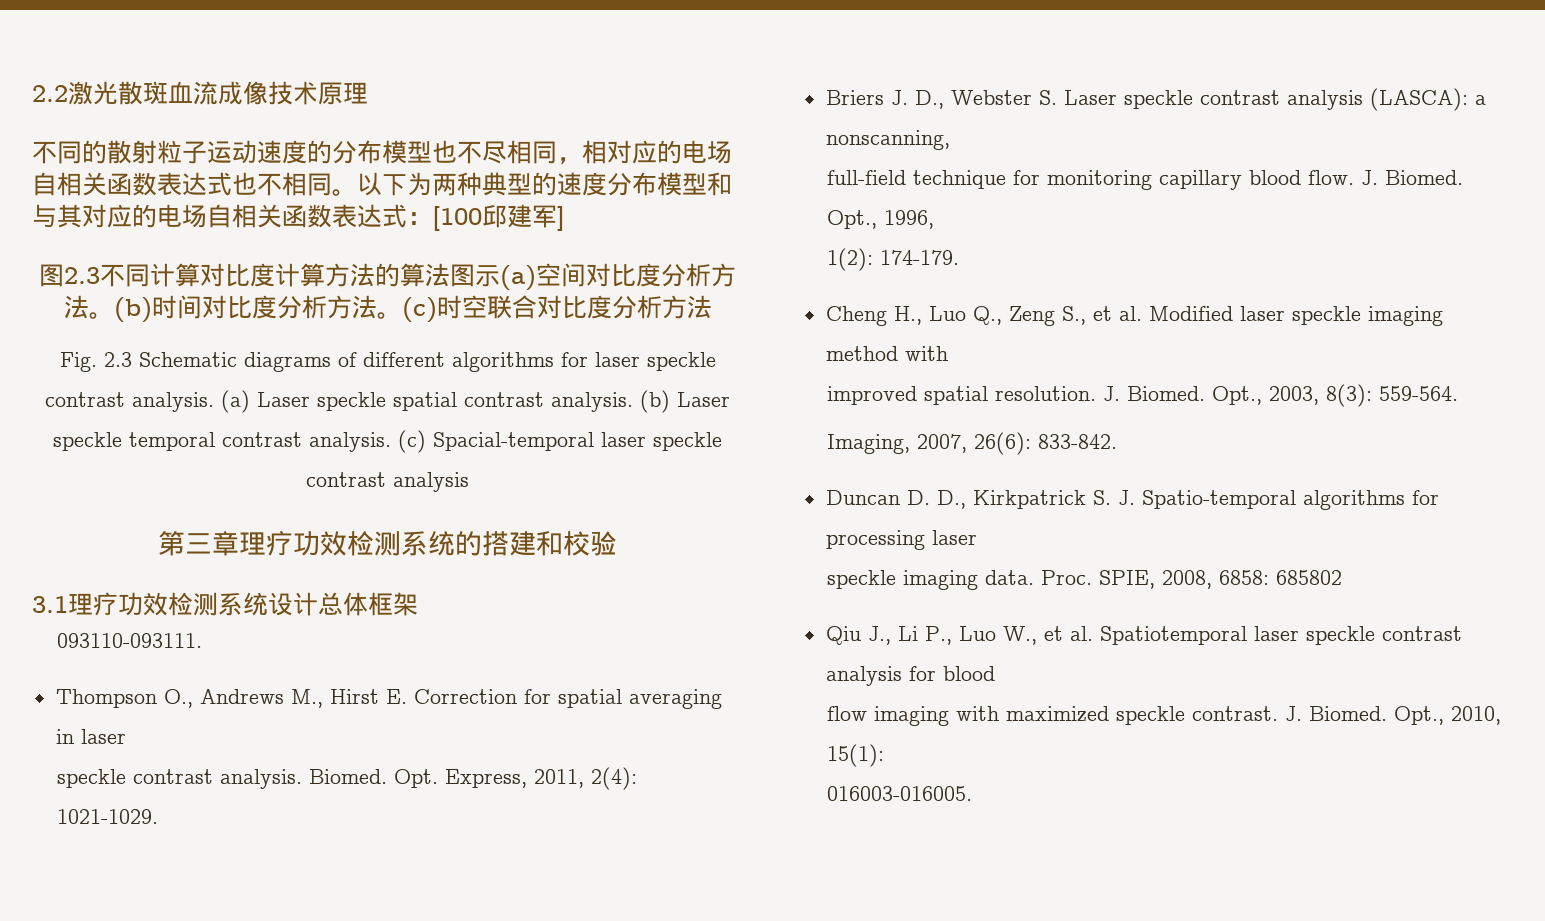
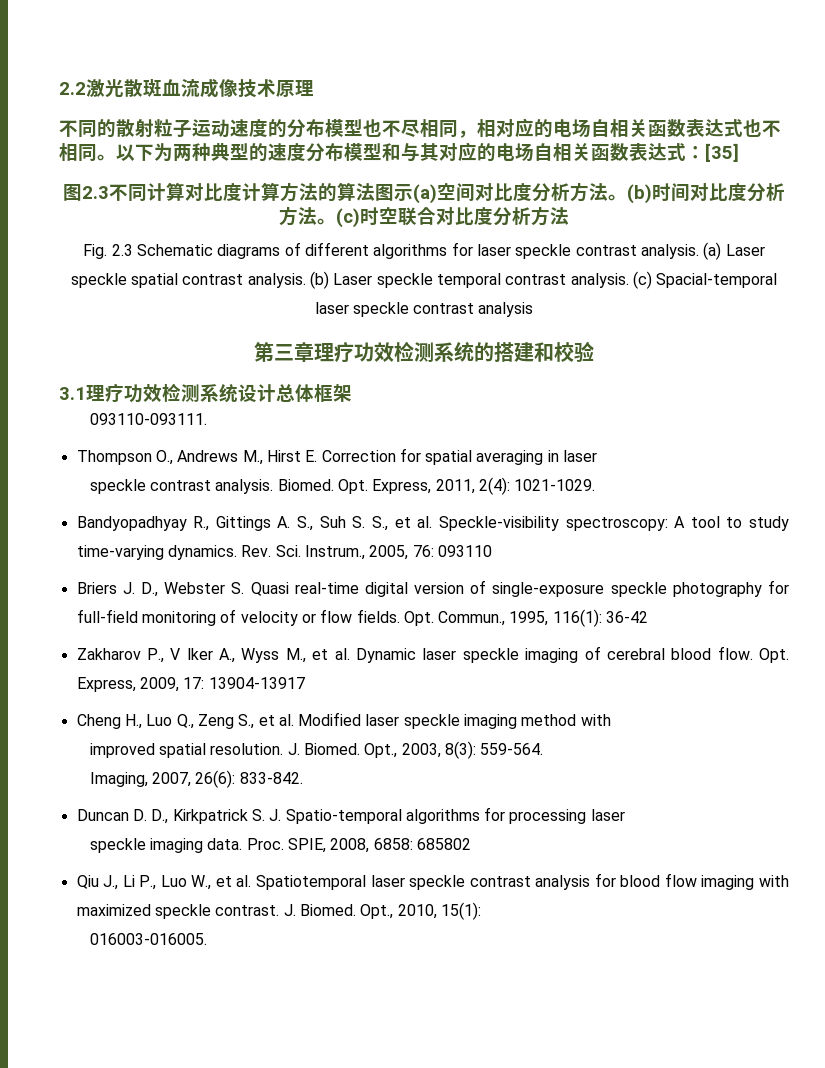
- 以下为两种典型的速度分布模型和与其对应的电场自相关函数表达式：[100邱建军]
+ 以下为两种典型的速度分布模型和与其对应的电场自相关函数表达式：[35]
+ Bandyopadhyay R., Gittings A. S., Suh S. S., et al. Speckle-visibility spectroscopy: A tool to study time-varying dynamics. Rev. Sci. Instrum., 2005, 76: 093110
- Briers J. D., Webster S. Laser speckle contrast analysis (LASCA): a nonscanning,
- full-field technique for monitoring capillary blood flow. J. Biomed. Opt., 1996,
- 1(2): 174-179.
+ Briers J. D., Webster S. Quasi real-time digital version of single-exposure speckle photography for full-field monitoring of velocity or flow fields. Opt. Commun., 1995, 116(1): 36-42
+ Zakharov P., V lker A., Wyss M., et al. Dynamic laser speckle imaging of cerebral blood flow. Opt. Express, 2009, 17: 13904-13917
- Qiu J., Li P., Luo W., et al. Spatiotemporal laser speckle contrast analysis for blood
- flow imaging with maximized speckle contrast.
+ Qiu J., Li P., Luo W., et al. Spatiotemporal laser speckle contrast analysis for blood flow imaging with maximized speckle contrast.

